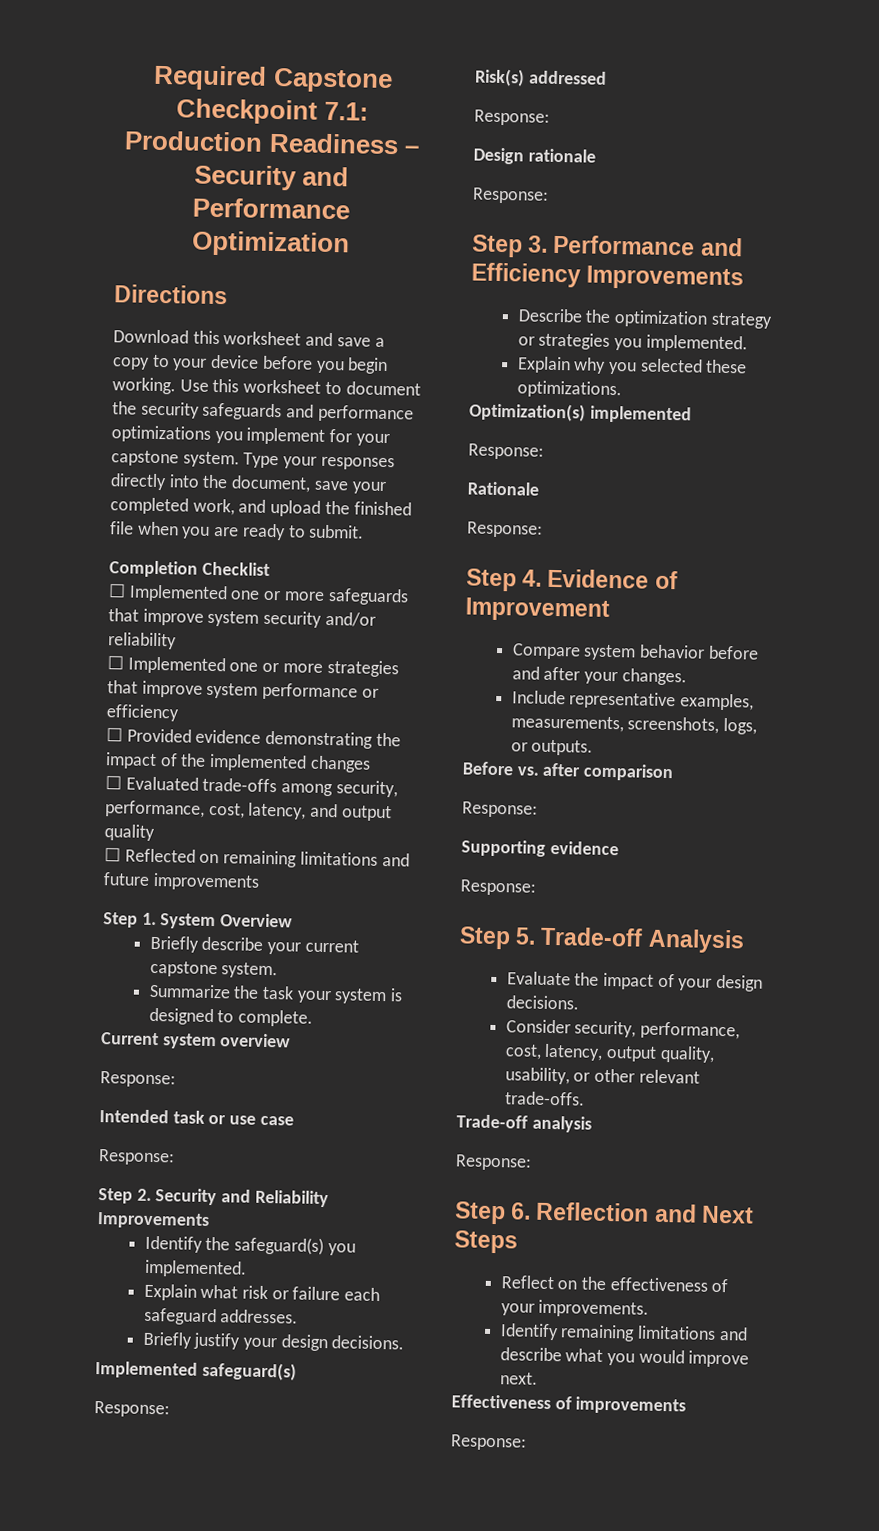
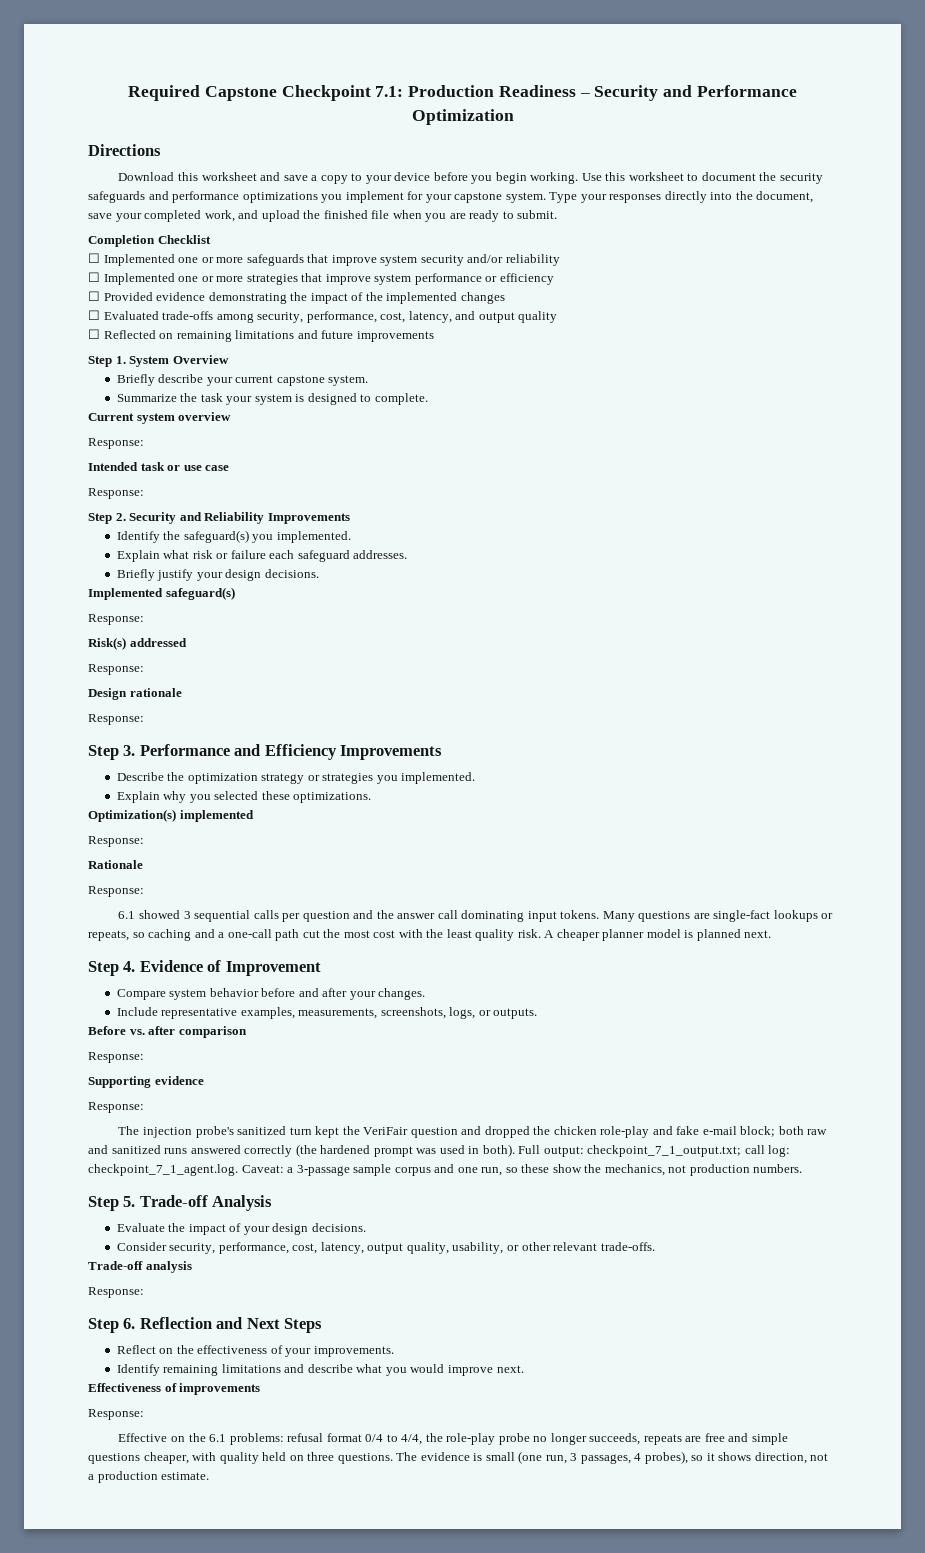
+ 6.1 showed 3 sequential calls per question and the answer call dominating input tokens. Many questions are single-fact lookups or repeats, so caching and a one-call path cut the most cost with the least quality risk. A cheaper planner model is planned next.
+ The injection probe's sanitized turn kept the VeriFair question and dropped the chicken role-play and fake e-mail block; both raw and sanitized runs answered correctly (the hardened prompt was used in both). Full output: checkpoint_7_1_output.txt; call log: checkpoint_7_1_agent.log. Caveat: a 3-passage sample corpus and one run, so these show the mechanics, not production numbers.
+ Effective on the 6.1 problems: refusal format 0/4 to 4/4, the role-play probe no longer succeeds, repeats are free and simple questions cheaper, with quality held on three questions. The evidence is small (one run, 3 passages, 4 probes), so it shows direction, not a production estimate.

